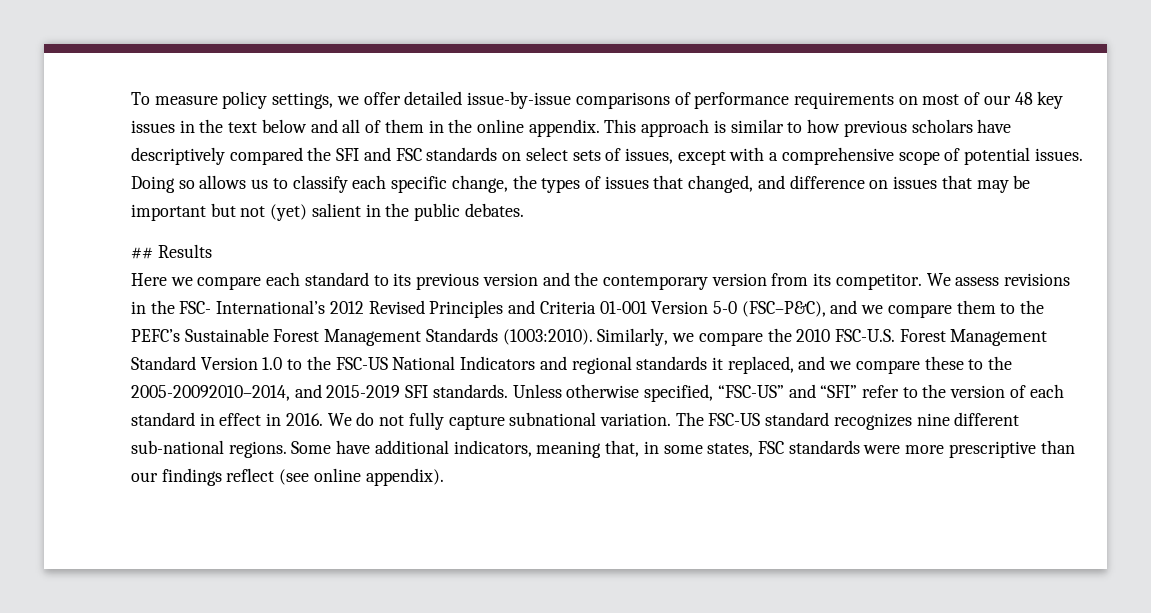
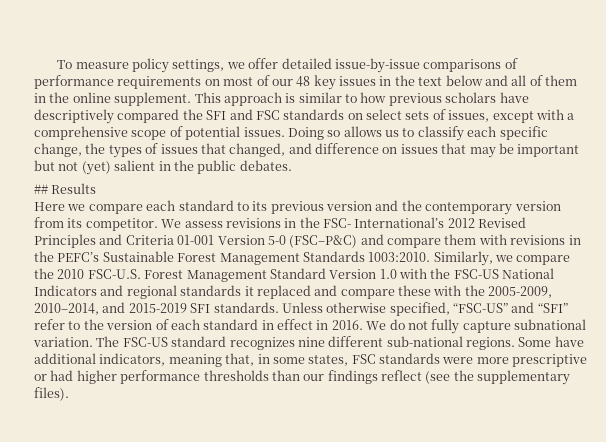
- To measure policy settings, we offer detailed issue-by-issue comparisons of performance requirements on most of our 48 key issues in the text below and all of them in the online appendix.
+ To measure policy settings, we offer detailed issue-by-issue comparisons of performance requirements on most of our 48 key issues in the text below and all of them in the online supplement.
- We assess revisions in the FSC- International’s 2012 Revised Principles and Criteria 01-001 Version 5-0 (FSC–P&C), and we compare them to the PEFC’s Sustainable Forest Management Standards (1003:2010).
+ We assess revisions in the FSC- International’s 2012 Revised Principles and Criteria 01-001 Version 5-0 (FSC–P&C) and compare them with revisions in the PEFC’s Sustainable Forest Management Standards 1003:2010.
- Similarly, we compare the 2010 FSC-U.S. Forest Management Standard Version 1.0 to the FSC-US National Indicators and regional standards it replaced, and we compare these to the 2005-20092010–2014, and 2015-2019 SFI standards.
+ Similarly, we compare the 2010 FSC-U.S. Forest Management Standard Version 1.0 with the FSC-US National Indicators and regional standards it replaced and compare these with the 2005-2009, 2010–2014, and 2015-2019 SFI standards.
- Some have additional indicators, meaning that, in some states, FSC standards were more prescriptive than our findings reflect (see online appendix).
+ Some have additional indicators, meaning that, in some states, FSC standards were more prescriptive or had higher performance thresholds than our findings reflect (see the supplementary files).

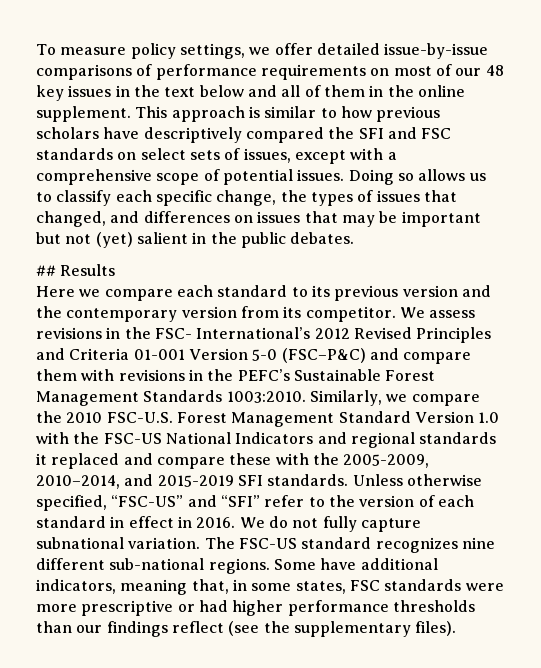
- Doing so allows us to classify each specific change, the types of issues that changed, and difference on issues that may be important but not (yet) salient in the public debates.
+ Doing so allows us to classify each specific change, the types of issues that changed, and differences on issues that may be important but not (yet) salient in the public debates.

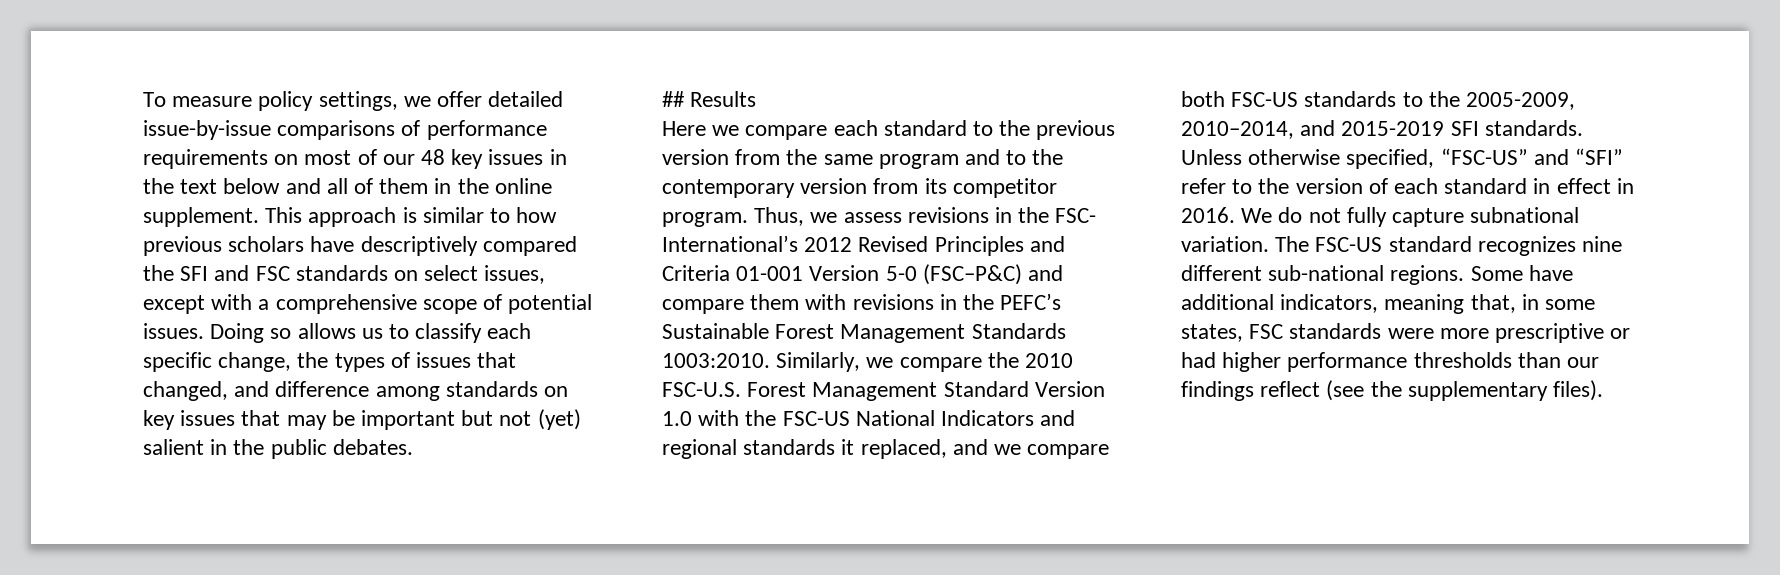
- This approach is similar to how previous scholars have descriptively compared the SFI and FSC standards on select sets of issues, except with a comprehensive scope of potential issues.
+ This approach is similar to how previous scholars have descriptively compared the SFI and FSC standards on select issues, except with a comprehensive scope of potential issues.
- Doing so allows us to classify each specific change, the types of issues that changed, and differences on issues that may be important but not (yet) salient in the public debates.
+ Doing so allows us to classify each specific change, the types of issues that changed, and difference among standards on key issues that may be important but not (yet) salient in the public debates.
- Here we compare each standard to its previous version and the contemporary version from its competitor. We assess revisions in the FSC- International’s 2012 Revised Principles and Criteria 01-001 Version 5-0 (FSC–P&C) and compare them with revisions in the PEFC’s Sustainable Forest Management Standards 1003:2010.
+ Here we compare each standard to the previous version from the same program and to the contemporary version from its competitor program. Thus, we assess revisions in the FSC- International’s 2012 Revised Principles and Criteria 01-001 Version 5-0 (FSC–P&C) and compare them with revisions in the PEFC’s Sustainable Forest Management Standards 1003:2010.
- Similarly, we compare the 2010 FSC-U.S. Forest Management Standard Version 1.0 with the FSC-US National Indicators and regional standards it replaced and compare these with the 2005-2009, 2010–2014, and 2015-2019 SFI standards.
+ Similarly, we compare the 2010 FSC-U.S. Forest Management Standard Version 1.0 with the FSC-US National Indicators and regional standards it replaced, and we compare both FSC-US standards to the 2005-2009, 2010–2014, and 2015-2019 SFI standards.

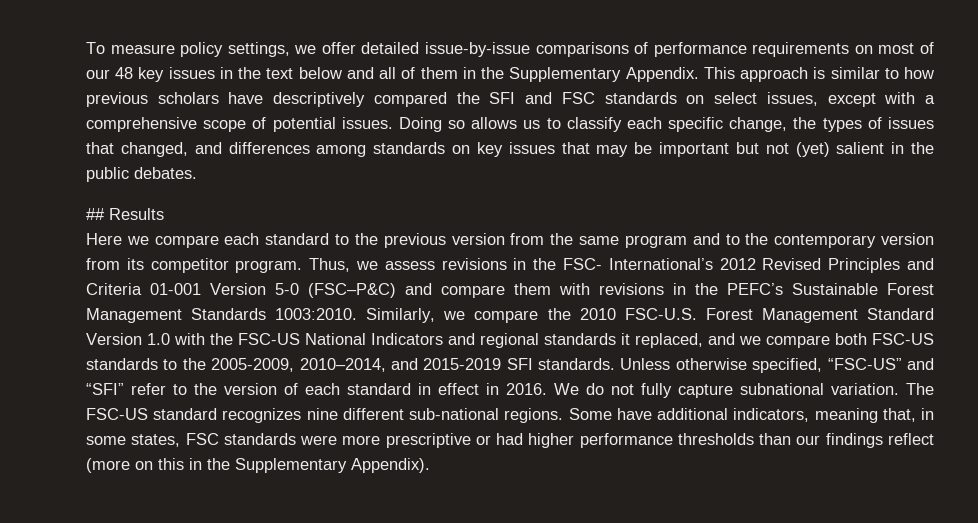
- To measure policy settings, we offer detailed issue-by-issue comparisons of performance requirements on most of our 48 key issues in the text below and all of them in the online supplement.
+ To measure policy settings, we offer detailed issue-by-issue comparisons of performance requirements on most of our 48 key issues in the text below and all of them in the Supplementary Appendix.
- Doing so allows us to classify each specific change, the types of issues that changed, and difference among standards on key issues that may be important but not (yet) salient in the public debates.
+ Doing so allows us to classify each specific change, the types of issues that changed, and differences among standards on key issues that may be important but not (yet) salient in the public debates.
- Some have additional indicators, meaning that, in some states, FSC standards were more prescriptive or had higher performance thresholds than our findings reflect (see the supplementary files).
+ Some have additional indicators, meaning that, in some states, FSC standards were more prescriptive or had higher performance thresholds than our findings reflect (more on this in the Supplementary Appendix).

